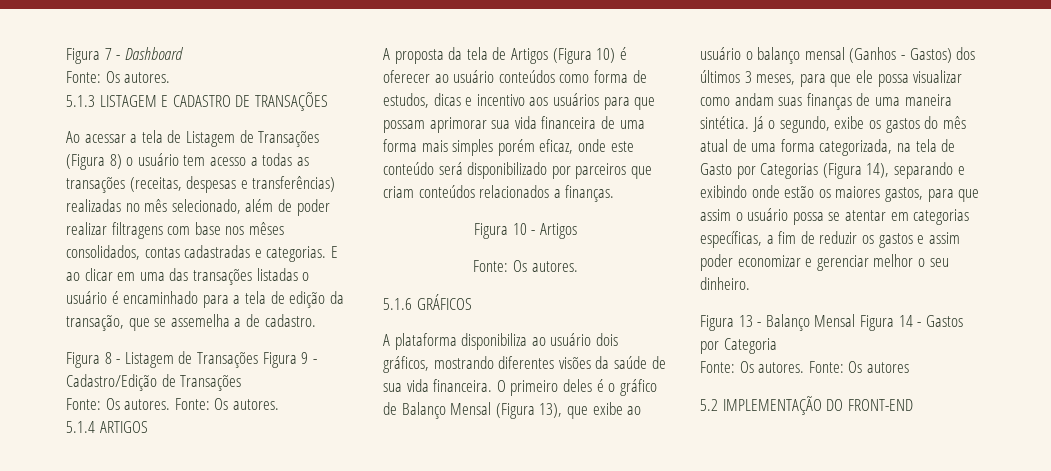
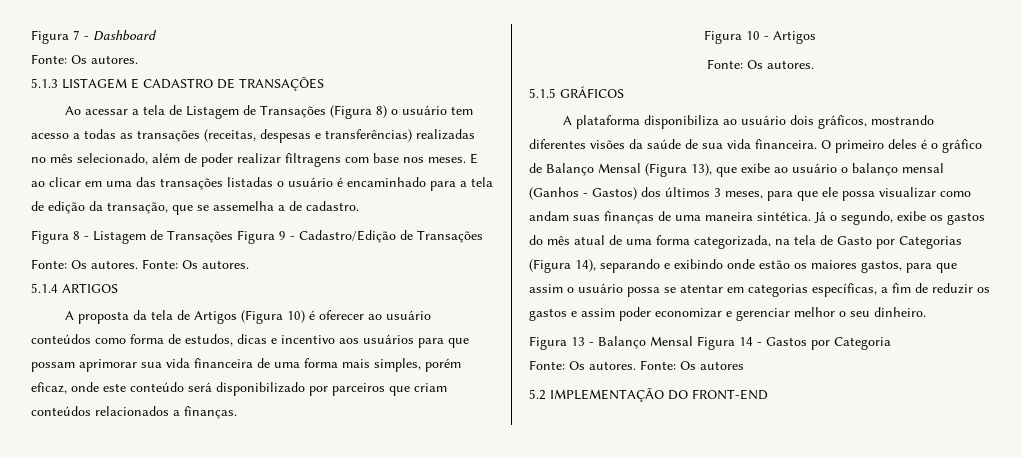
- Ao acessar a tela de Listagem de Transações (Figura 8) o usuário tem acesso a todas as transações (receitas, despesas e transferências) realizadas no mês selecionado, além de poder realizar filtragens com base nos mêses consolidados, contas cadastradas e categorias.
+ Ao acessar a tela de Listagem de Transações (Figura 8) o usuário tem acesso a todas as transações (receitas, despesas e transferências) realizadas no mês selecionado, além de poder realizar filtragens com base nos meses.
- A proposta da tela de Artigos (Figura 10) é oferecer ao usuário conteúdos como forma de estudos, dicas e incentivo aos usuários para que possam aprimorar sua vida financeira de uma forma mais simples porém eficaz, onde este conteúdo será disponibilizado por parceiros que criam conteúdos relacionados a finanças.
+ A proposta da tela de Artigos (Figura 10) é oferecer ao usuário conteúdos como forma de estudos, dicas e incentivo aos usuários para que possam aprimorar sua vida financeira de uma forma mais simples, porém eficaz, onde este conteúdo será disponibilizado por parceiros que criam conteúdos relacionados a finanças.
- 5.1.6 GRÁFICOS
+ 5.1.5 GRÁFICOS

